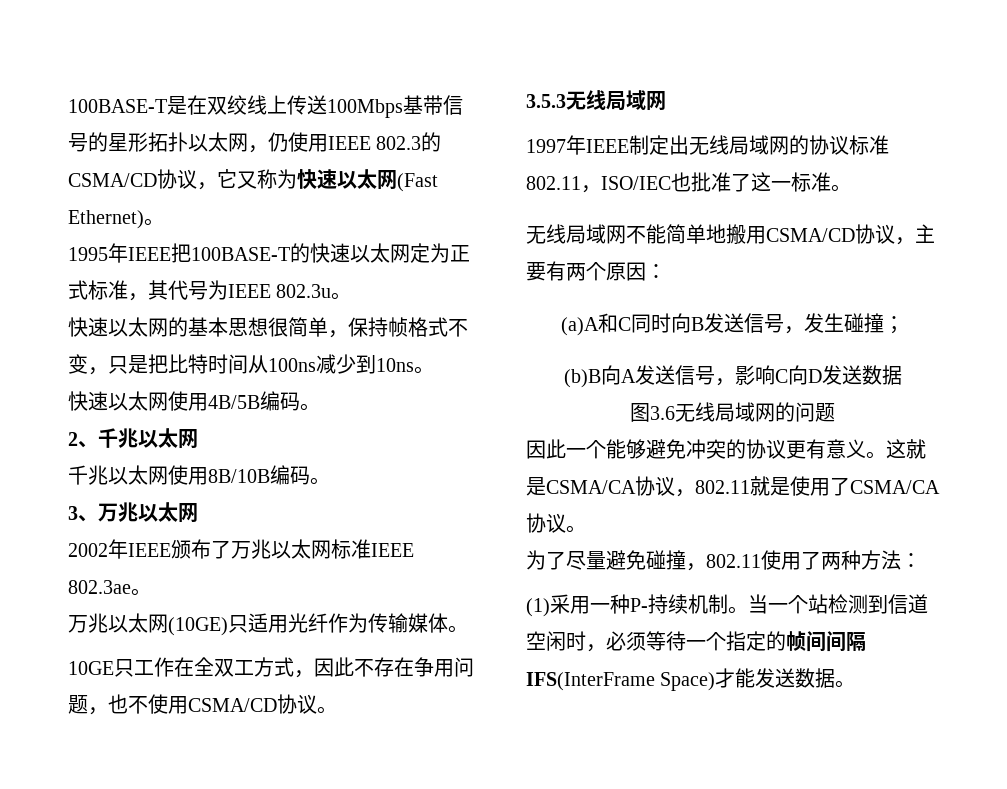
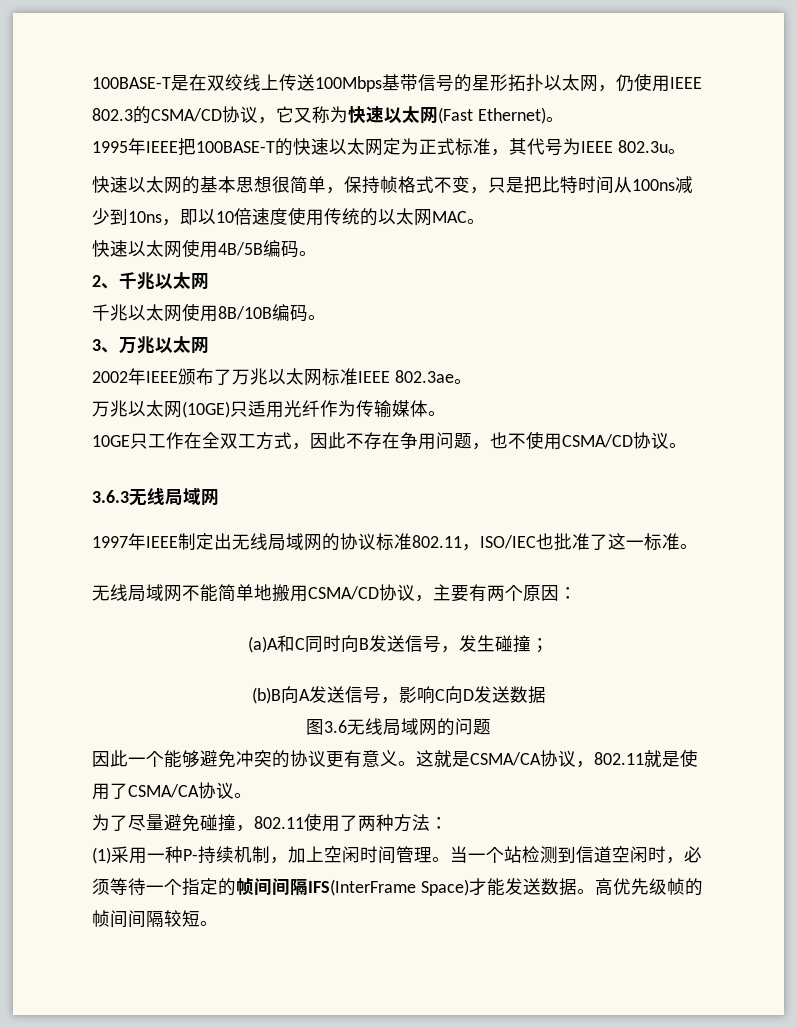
- 快速以太网的基本思想很简单，保持帧格式不变，只是把比特时间从100ns减少到10ns。
+ 快速以太网的基本思想很简单，保持帧格式不变，只是把比特时间从100ns减少到10ns，即以10倍速度使用传统的以太网MAC。
- 3.5.3无线局域网
+ 3.6.3无线局域网
- (1)采用一种P-持续机制。
+ (1)采用一种P-持续机制，加上空闲时间管理。
+ 高优先级帧的帧间间隔较短。

